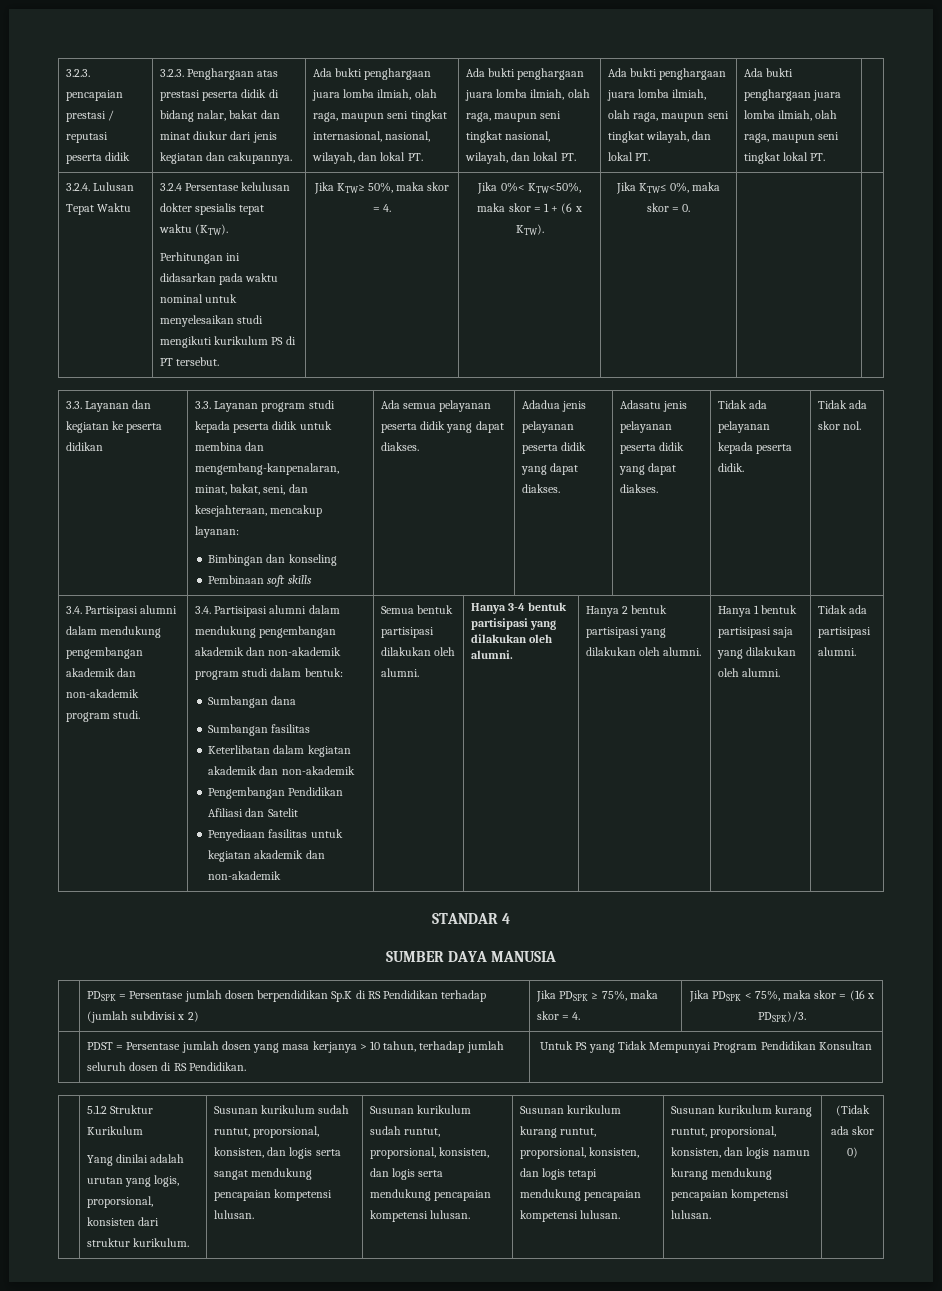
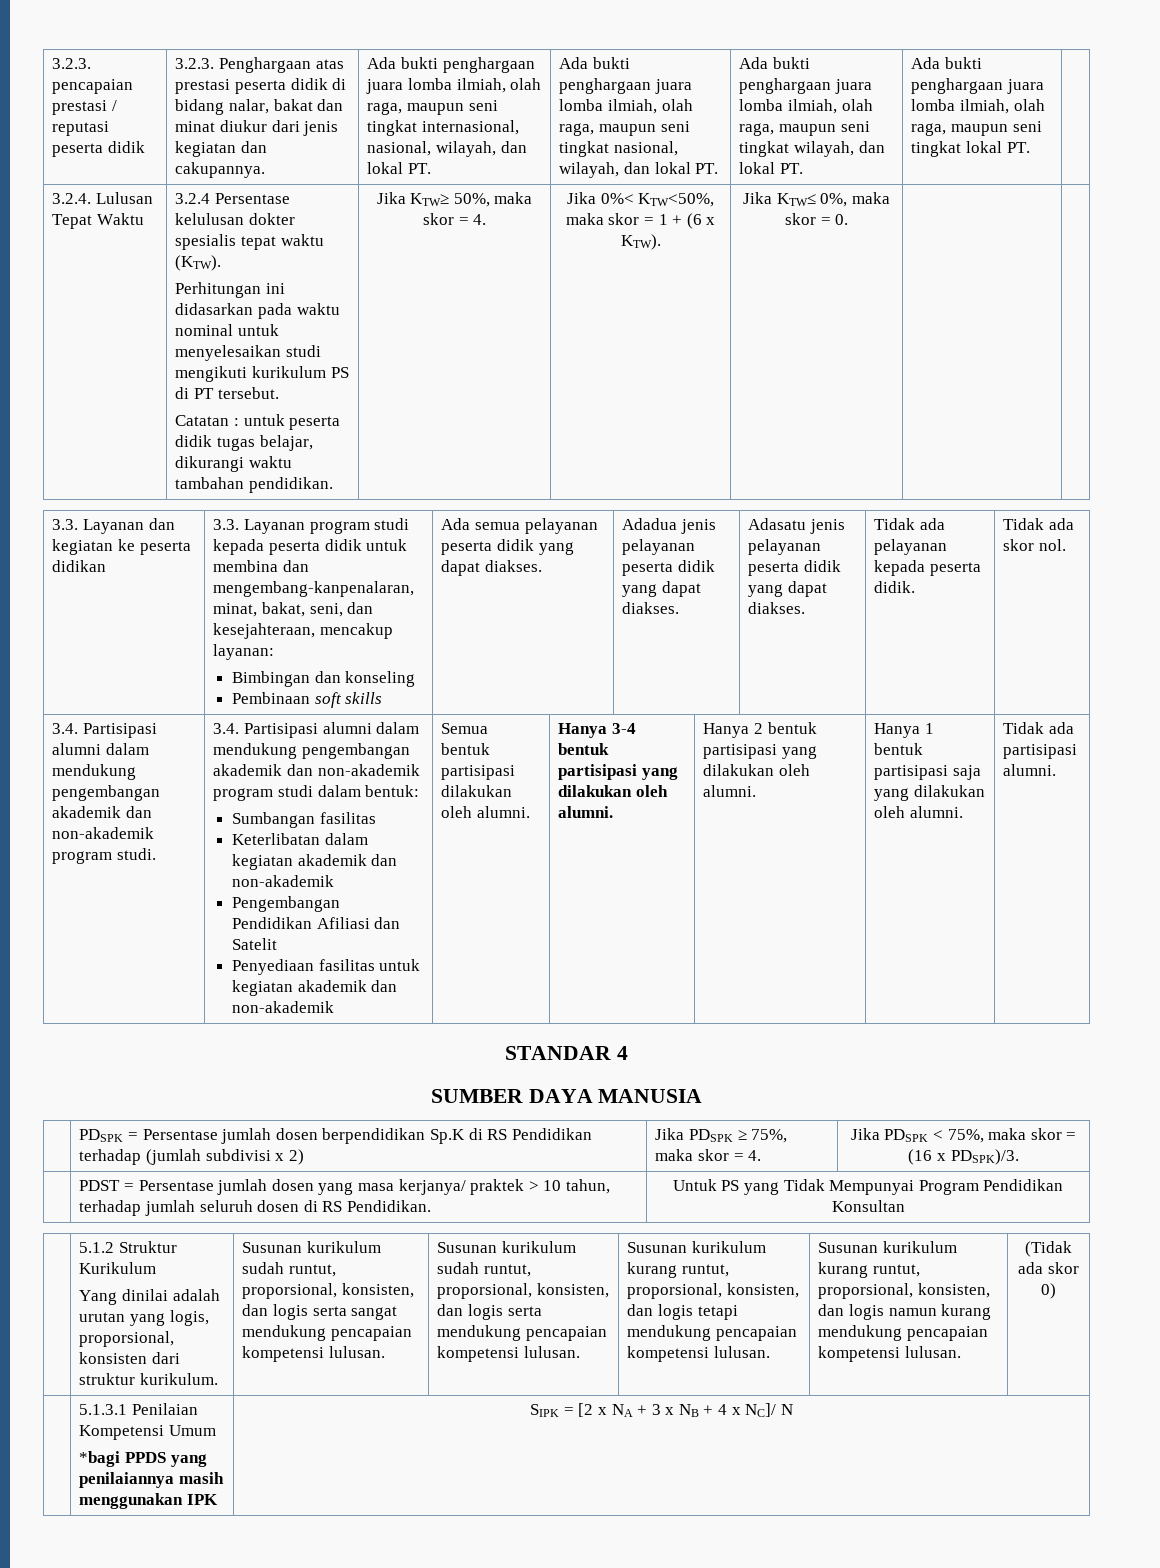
+ Catatan : untuk peserta didik tugas belajar, dikurangi waktu tambahan pendidikan.
- Sumbangan dana
- | PDST = Persentase jumlah dosen yang masa kerjanya > 10 tahun, terhadap jumlah seluruh dosen di RS Pendidikan. | Untuk PS yang Tidak Mempunyai Program Pendidikan Konsultan
+ | PDST = Persentase jumlah dosen yang masa kerjanya/ praktek > 10 tahun, terhadap jumlah seluruh dosen di RS Pendidikan. | Untuk PS yang Tidak Mempunyai Program Pendidikan Konsultan
+ | 5.1.3.1 Penilaian Kompetensi Umum
+ *bagi PPDS yang penilaiannya masih menggunakan IPK | SIPK = [2 x NA + 3 x NB + 4 x NC]/ N

